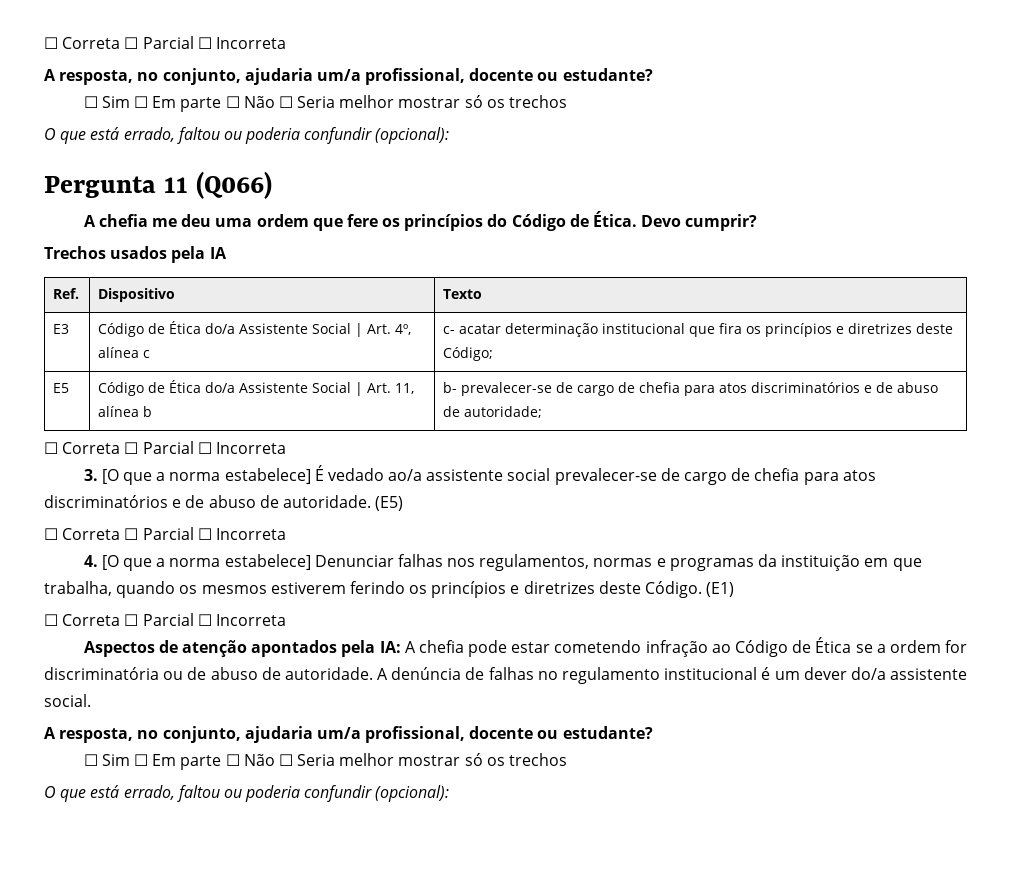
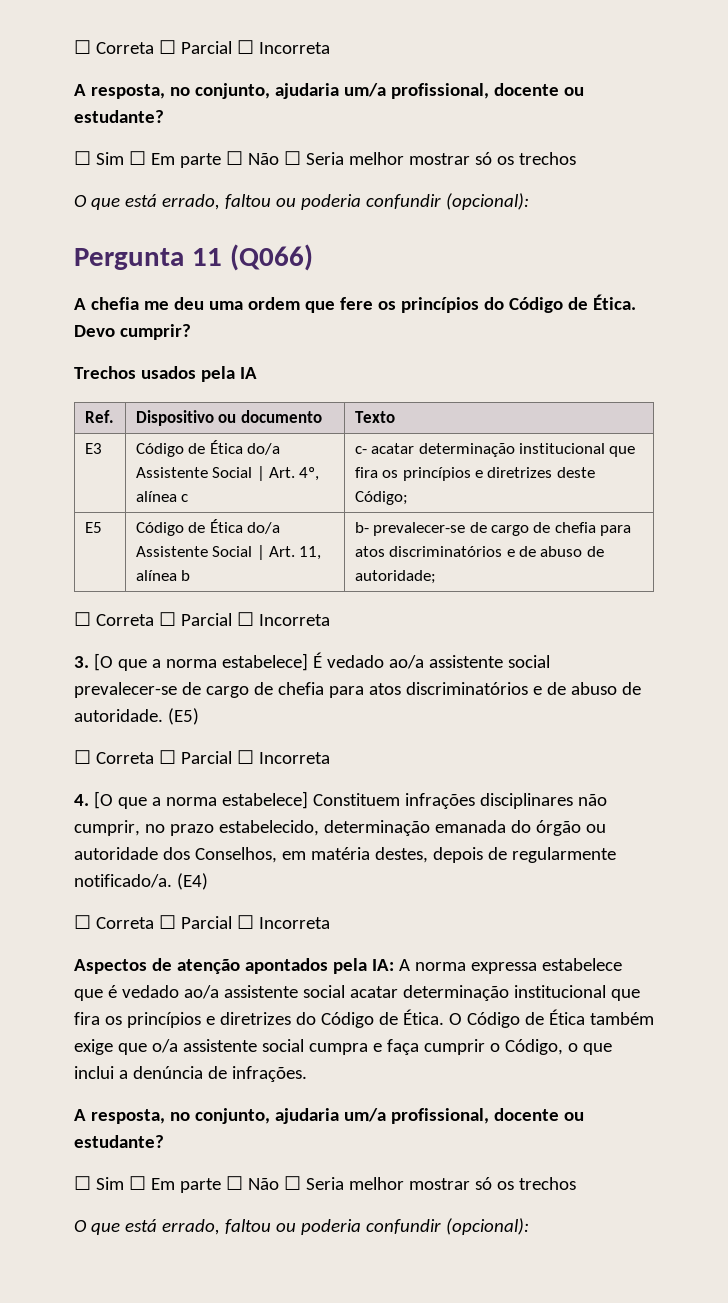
- Ref. | Dispositivo | Texto
+ Ref. | Dispositivo ou documento | Texto
- 4. [O que a norma estabelece] Denunciar falhas nos regulamentos, normas e programas da instituição em que trabalha, quando os mesmos estiverem ferindo os princípios e diretrizes deste Código. (E1)
+ 4. [O que a norma estabelece] Constituem infrações disciplinares não cumprir, no prazo estabelecido, determinação emanada do órgão ou autoridade dos Conselhos, em matéria destes, depois de regularmente notificado/a. (E4)
- Aspectos de atenção apontados pela IA: A chefia pode estar cometendo infração ao Código de Ética se a ordem for discriminatória ou de abuso de autoridade. A denúncia de falhas no regulamento institucional é um dever do/a assistente social.
+ Aspectos de atenção apontados pela IA: A norma expressa estabelece que é vedado ao/a assistente social acatar determinação institucional que fira os princípios e diretrizes do Código de Ética. O Código de Ética também exige que o/a assistente social cumpra e faça cumprir o Código, o que inclui a denúncia de infrações.

